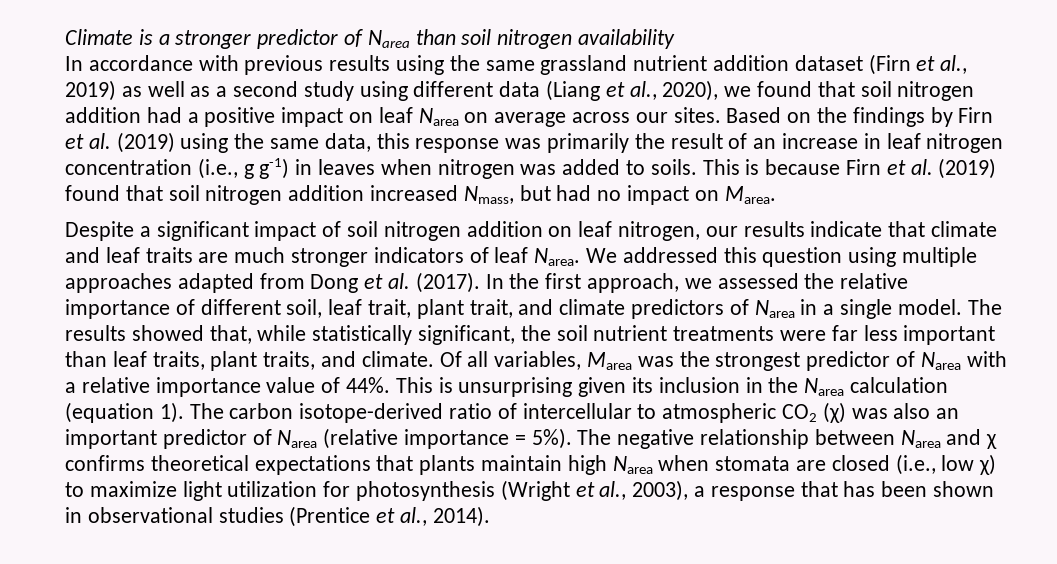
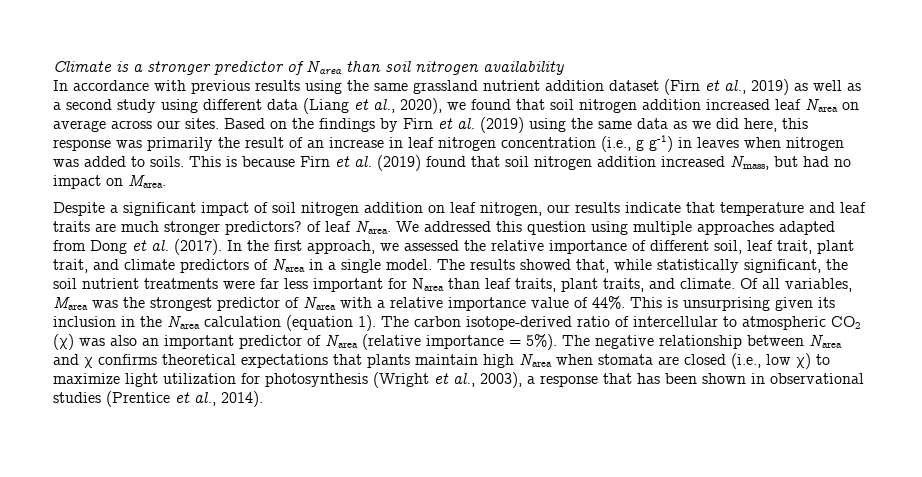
- In accordance with previous results using the same grassland nutrient addition dataset (Firn et al., 2019) as well as a second study using different data (Liang et al., 2020), we found that soil nitrogen addition had a positive impact on leaf Narea on average across our sites.
+ In accordance with previous results using the same grassland nutrient addition dataset (Firn et al., 2019) as well as a second study using different data (Liang et al., 2020), we found that soil nitrogen addition increased leaf Narea on average across our sites.
- Based on the findings by Firn et al. (2019) using the same data, this response was primarily the result of an increase in leaf nitrogen concentration (i.e., g g-1) in leaves when nitrogen was added to soils.
+ Based on the findings by Firn et al. (2019) using the same data as we did here, this response was primarily the result of an increase in leaf nitrogen concentration (i.e., g g-1) in leaves when nitrogen was added to soils.
- Despite a significant impact of soil nitrogen addition on leaf nitrogen, our results indicate that climate and leaf traits are much stronger indicators of leaf Narea.
+ Despite a significant impact of soil nitrogen addition on leaf nitrogen, our results indicate that temperature and leaf traits are much stronger predictors? of leaf Narea.
- The results showed that, while statistically significant, the soil nutrient treatments were far less important than leaf traits, plant traits, and climate.
+ The results showed that, while statistically significant, the soil nutrient treatments were far less important for Narea than leaf traits, plant traits, and climate.

